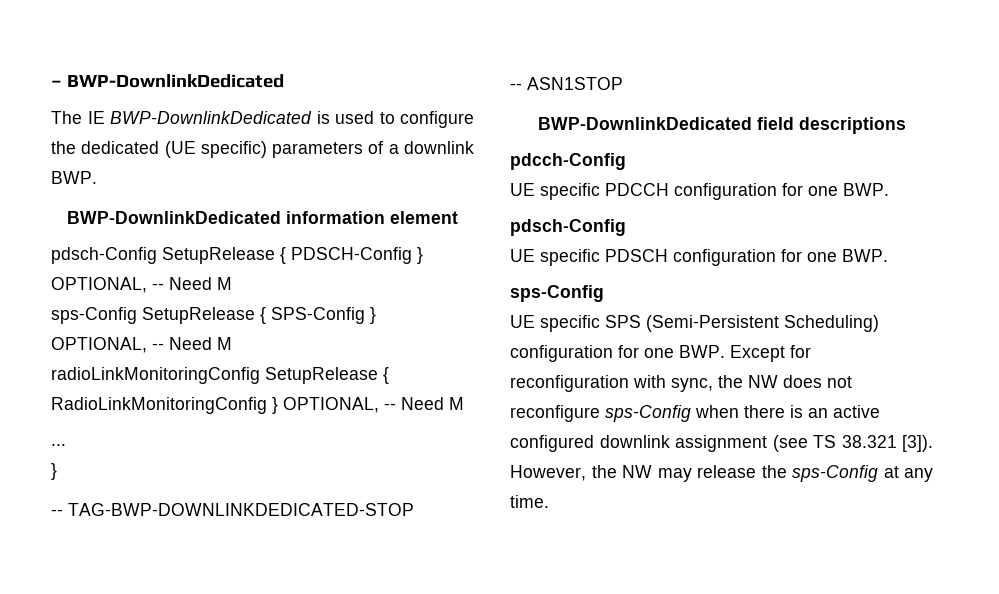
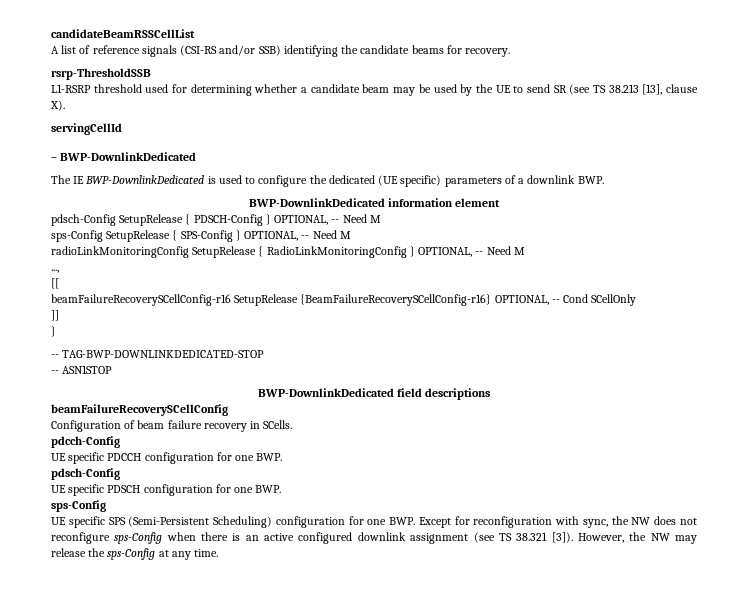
+ candidateBeamRSSCellList
+ A list of reference signals (CSI-RS and/or SSB) identifying the candidate beams for recovery.
+ rsrp-ThresholdSSB
+ L1-RSRP threshold used for determining whether a candidate beam may be used by the UE to send SR (see TS 38.213 [13], clause X).
+ servingCellId
- ...
+ ...,
+ [[
+ beamFailureRecoverySCellConfig-r16 SetupRelease {BeamFailureRecoverySCellConfig-r16} OPTIONAL, -- Cond SCellOnly
+ ]]
+ beamFailureRecoverySCellConfig
+ Configuration of beam failure recovery in SCells.

